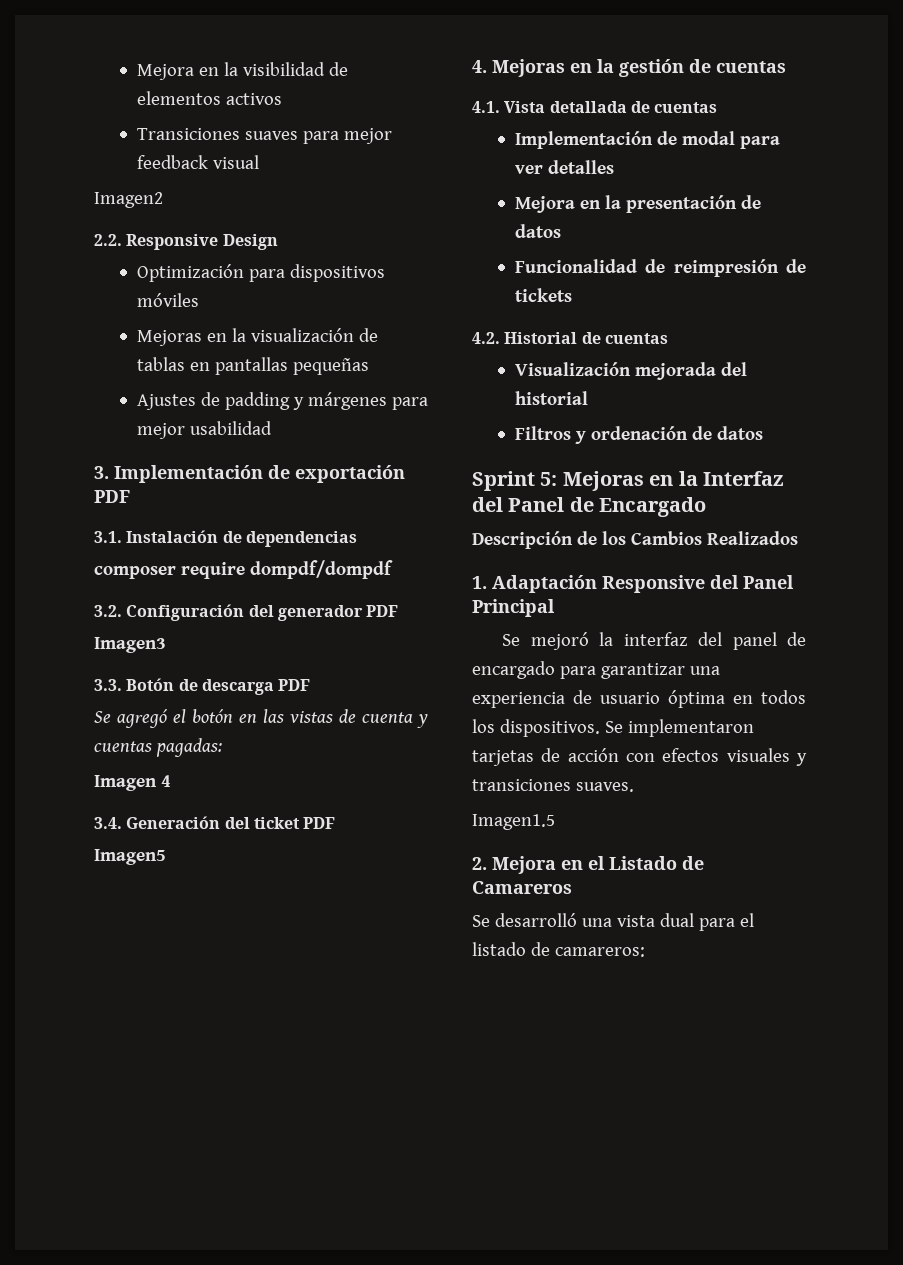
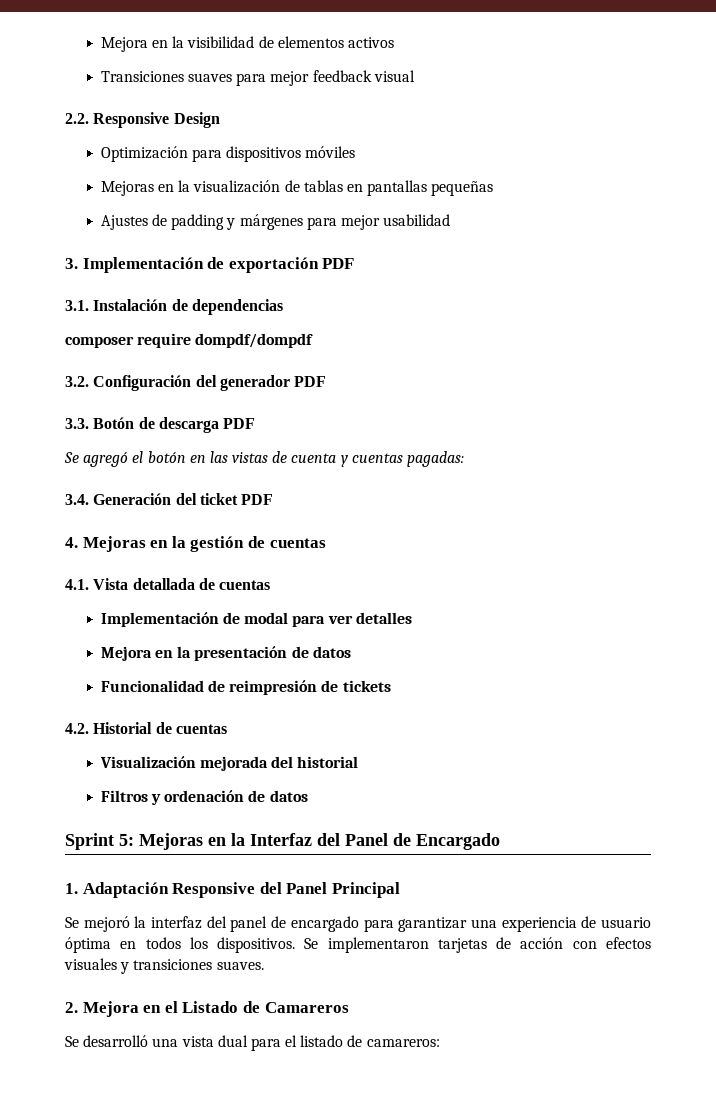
- Imagen2
- Imagen3
- Imagen 4
- Imagen5
- Descripción de los Cambios Realizados
- Imagen1.5

